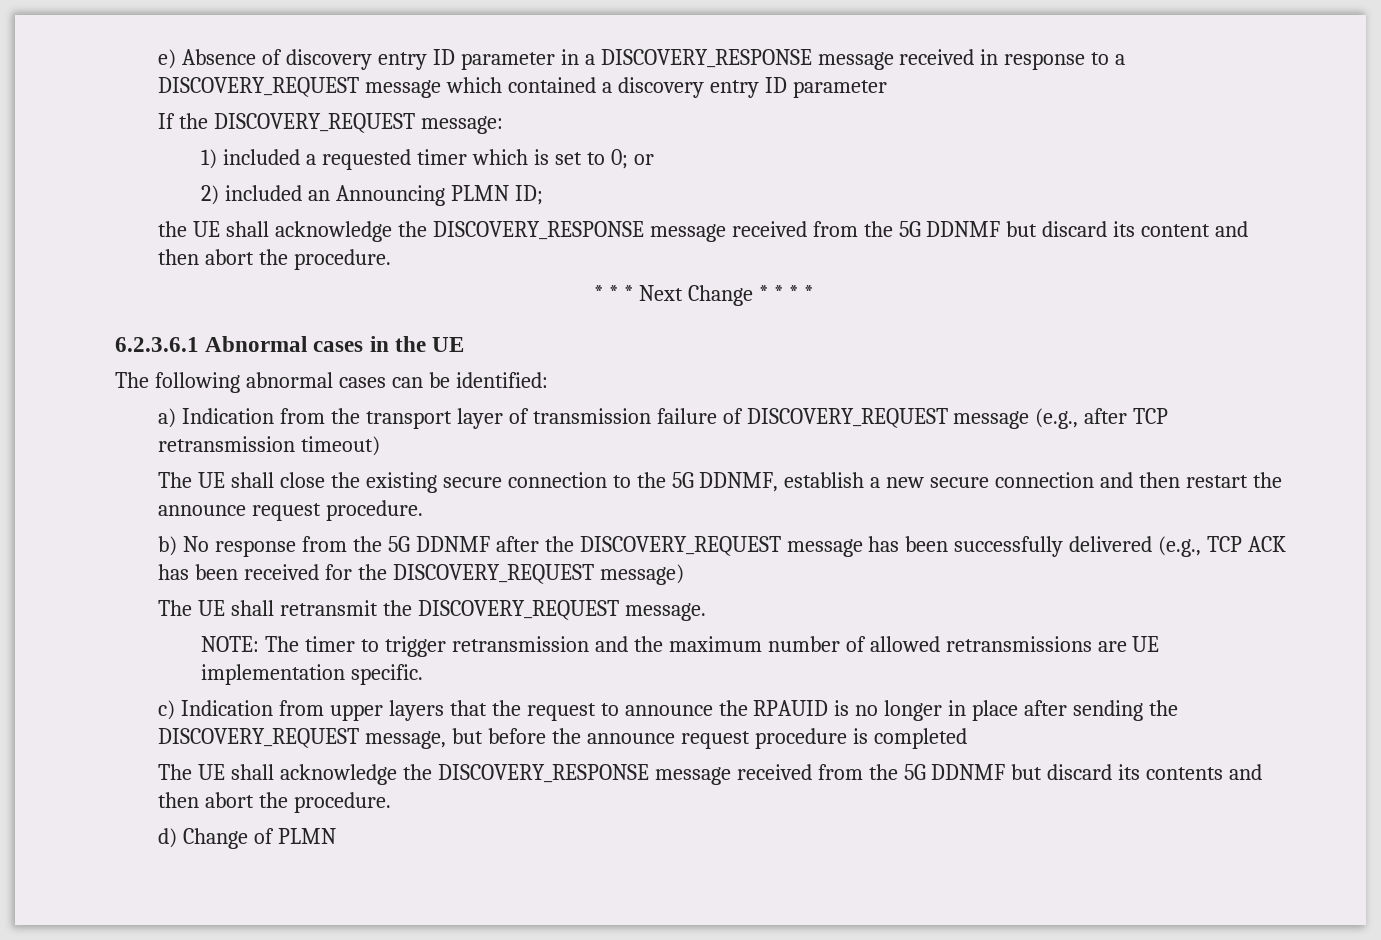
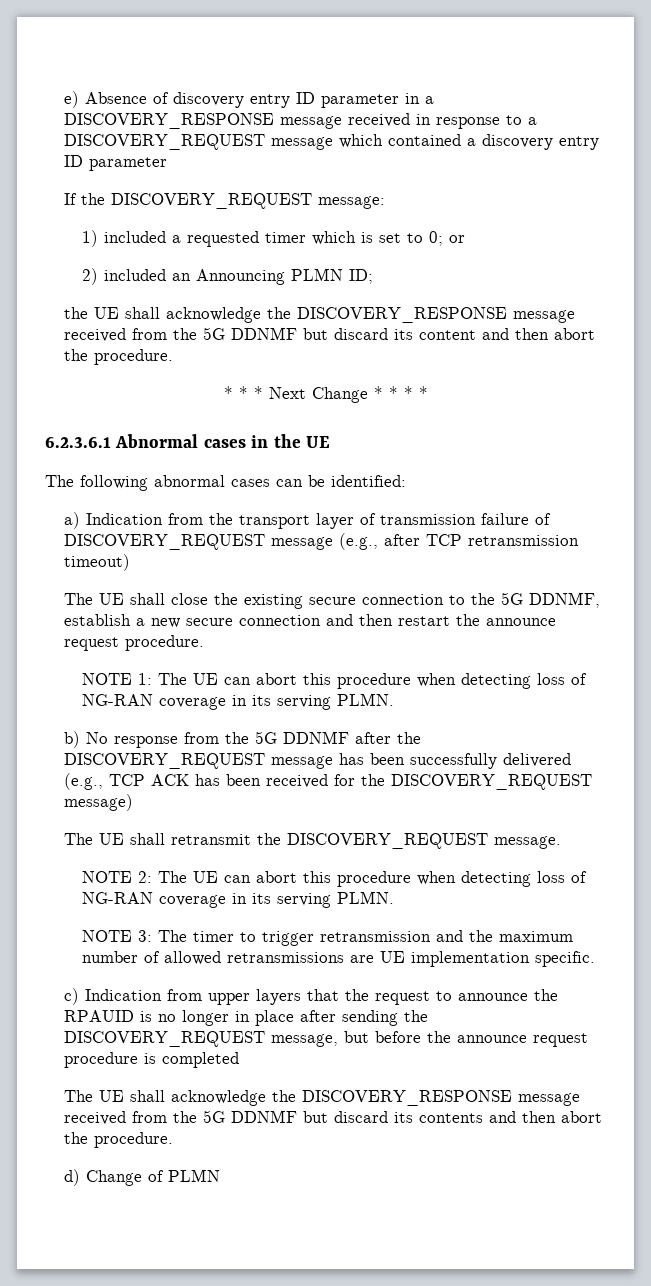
+ NOTE 1: The UE can abort this procedure when detecting loss of NG-RAN coverage in its serving PLMN.
- NOTE: The timer to trigger retransmission and the maximum number of allowed retransmissions are UE implementation specific.
+ NOTE 2: The UE can abort this procedure when detecting loss of NG-RAN coverage in its serving PLMN.
+ NOTE 3: The timer to trigger retransmission and the maximum number of allowed retransmissions are UE implementation specific.

